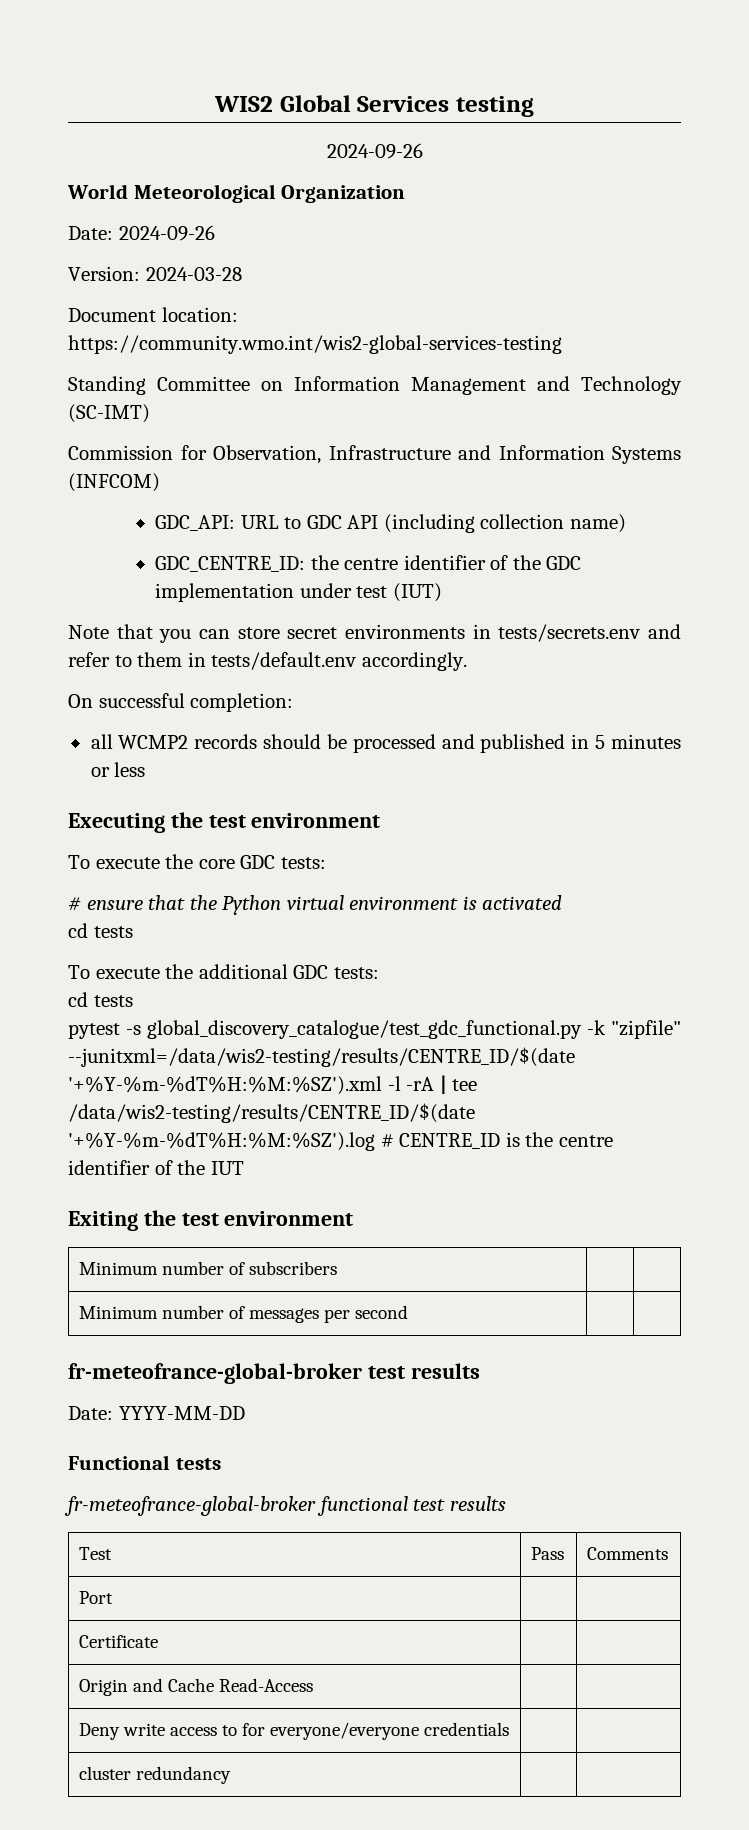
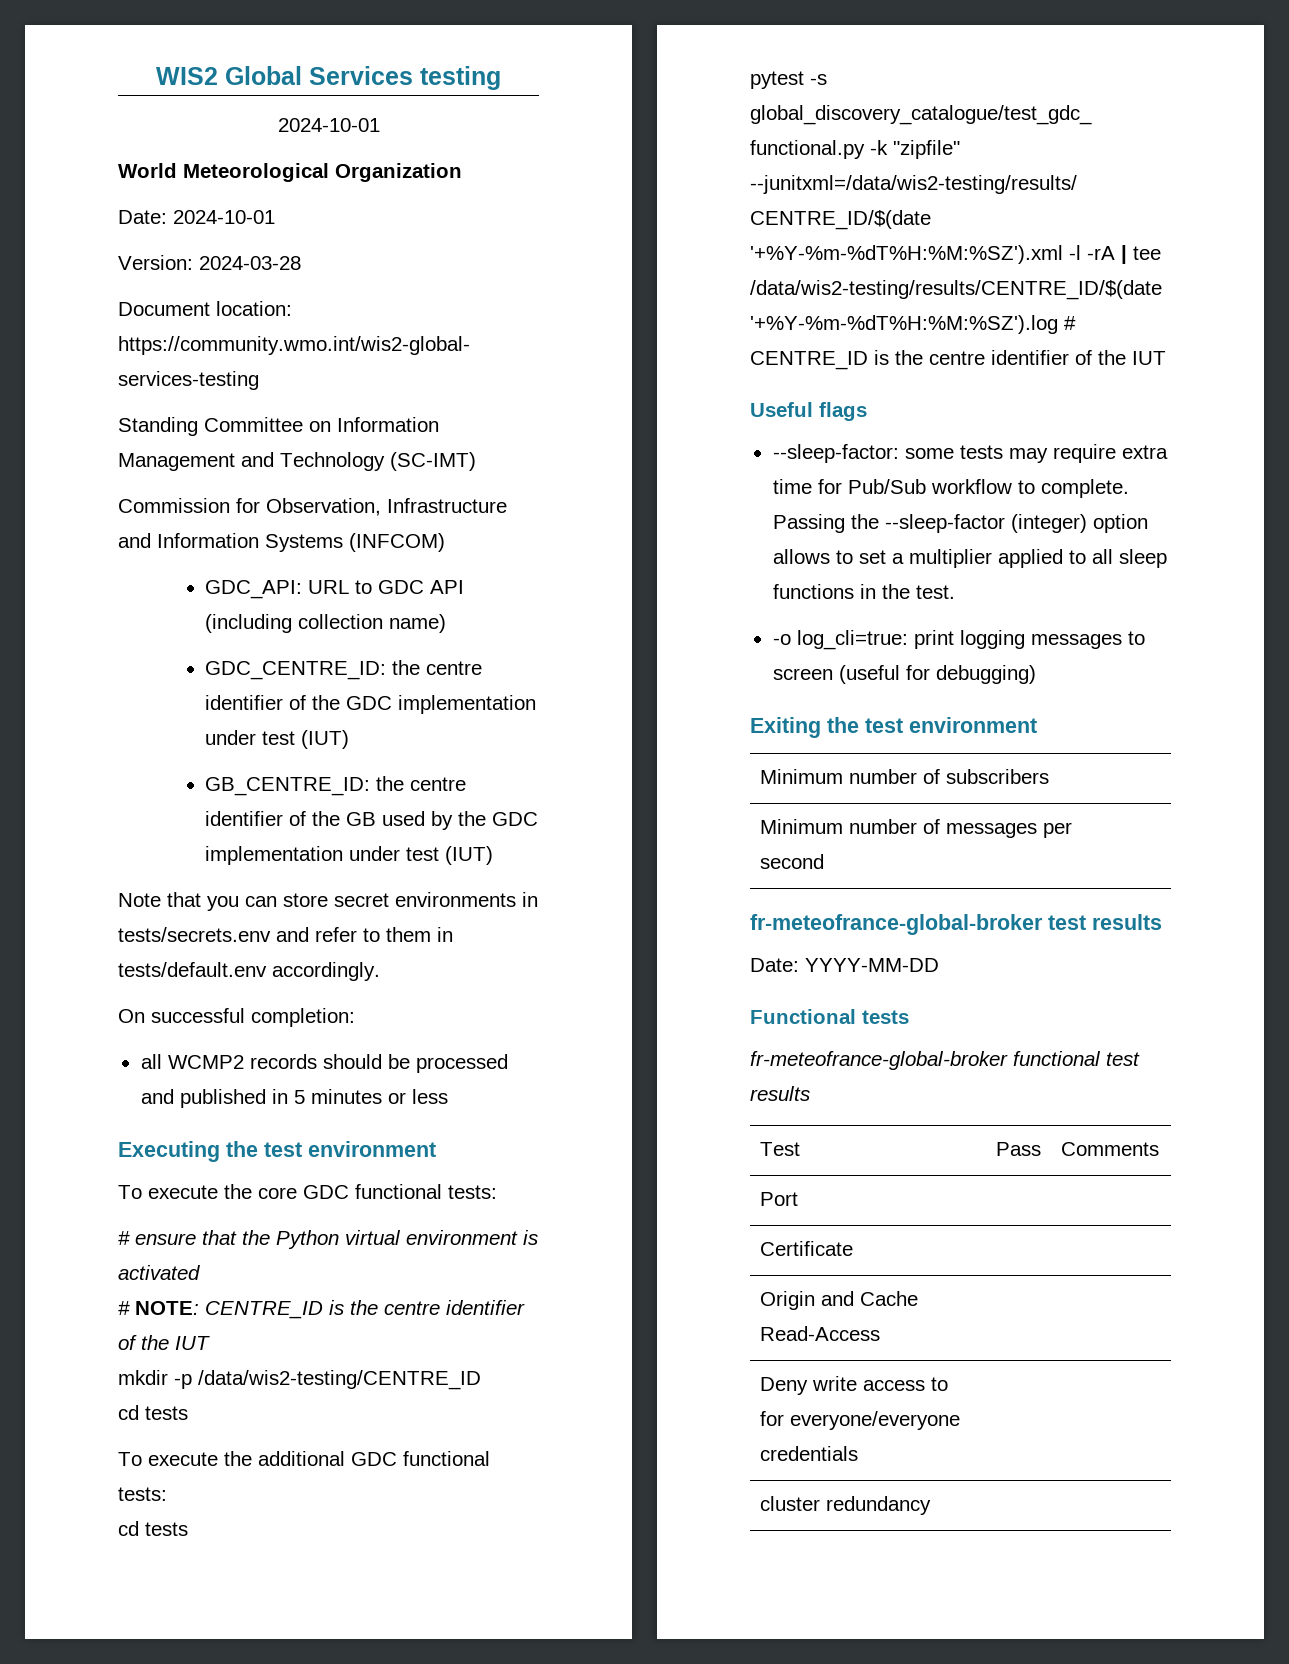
  WIS2 Global Services testing
- 2024-09-26
+ 2024-10-01
- Date: 2024-09-26
+ Date: 2024-10-01
+ GB_CENTRE_ID: the centre identifier of the GB used by the GDC implementation under test (IUT)
- To execute the core GDC tests:
+ To execute the core GDC functional tests:
+ # NOTE: CENTRE_ID is the centre identifier of the IUT
+ mkdir -p /data/wis2-testing/CENTRE_ID
- To execute the additional GDC tests:
+ To execute the additional GDC functional tests:
+ Useful flags
+ --sleep-factor: some tests may require extra time for Pub/Sub workflow to complete. Passing the --sleep-factor (integer) option allows to set a multiplier applied to all sleep functions in the test.
+ -o log_cli=true: print logging messages to screen (useful for debugging)

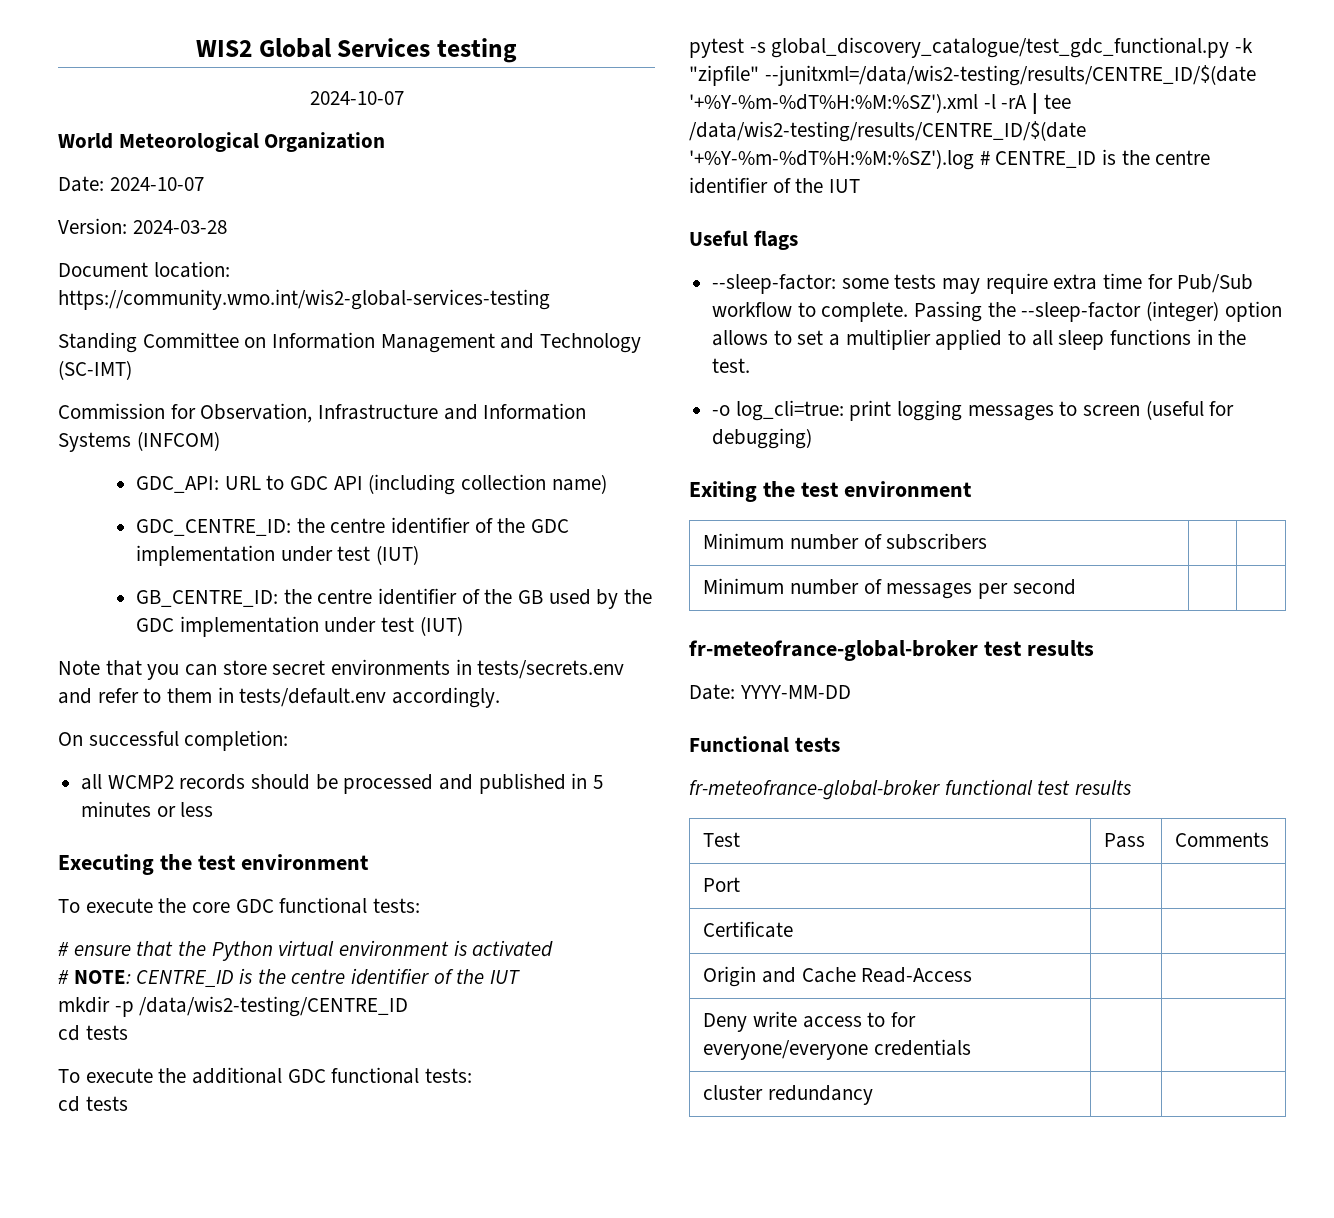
  WIS2 Global Services testing
- 2024-10-01
+ 2024-10-07
- Date: 2024-10-01
+ Date: 2024-10-07

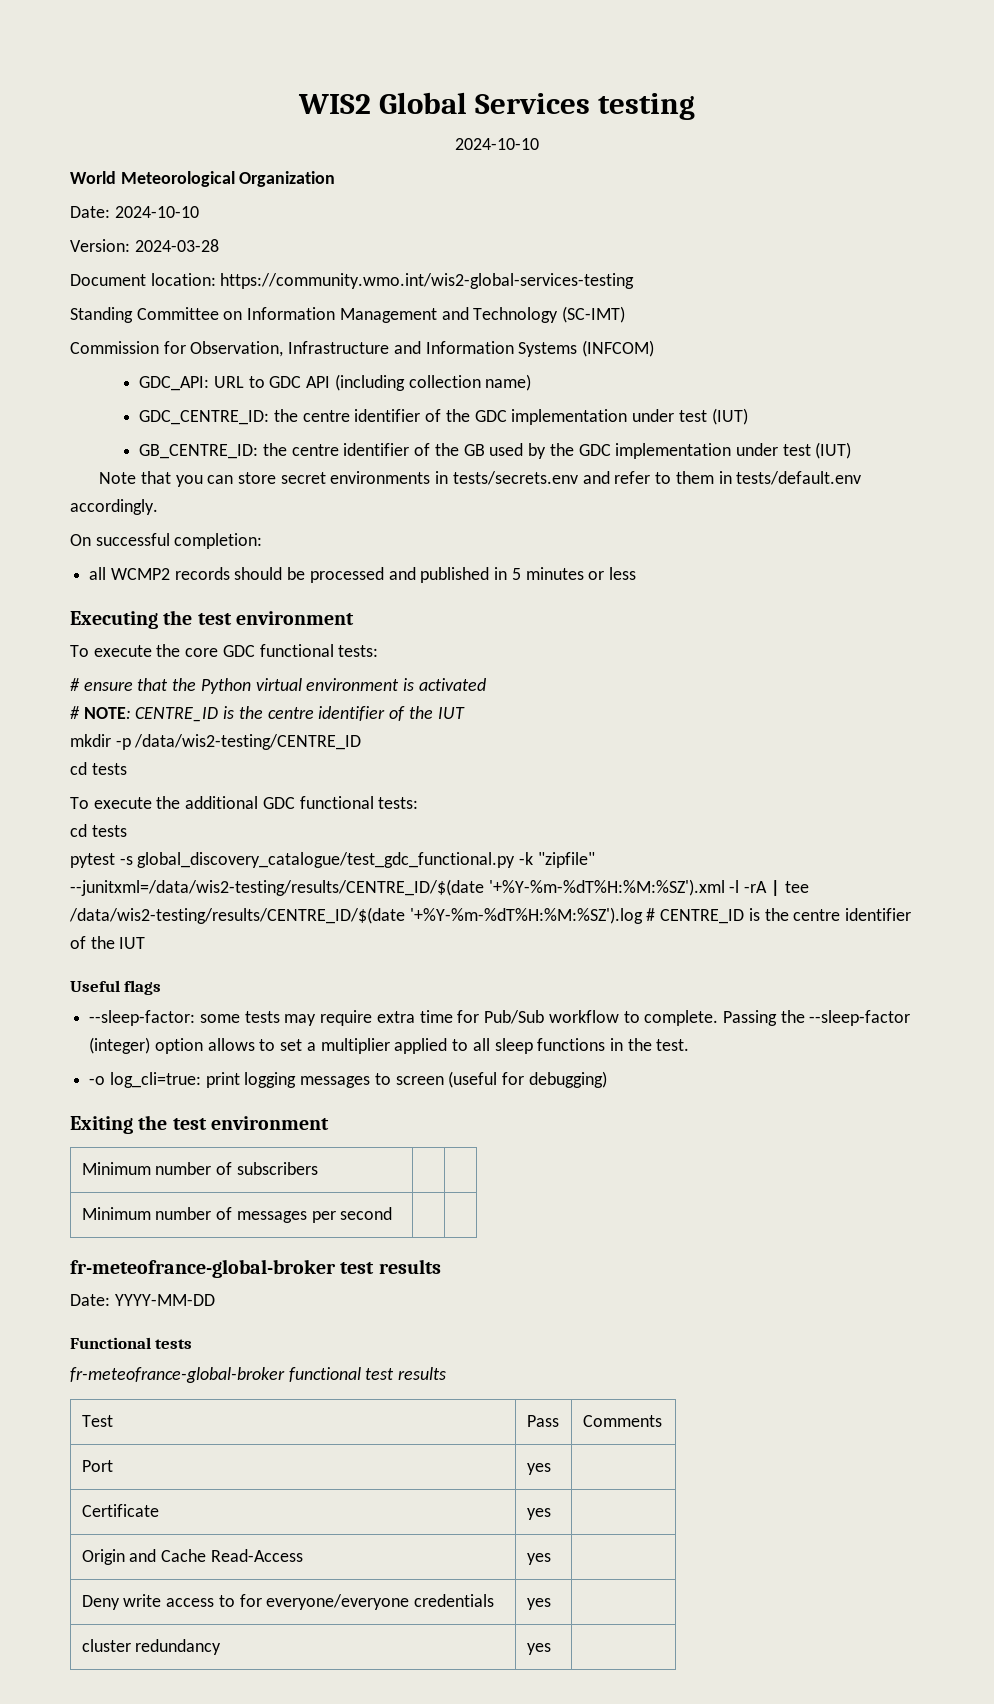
  WIS2 Global Services testing
- 2024-10-07
+ 2024-10-10
- Date: 2024-10-07
+ Date: 2024-10-10
- Port | |
+ Port | yes |
- Certificate | |
+ Certificate | yes |
- Origin and Cache Read-Access | |
+ Origin and Cache Read-Access | yes |
- Deny write access to for everyone/everyone credentials | |
+ Deny write access to for everyone/everyone credentials | yes |
- cluster redundancy | |
+ cluster redundancy | yes |

